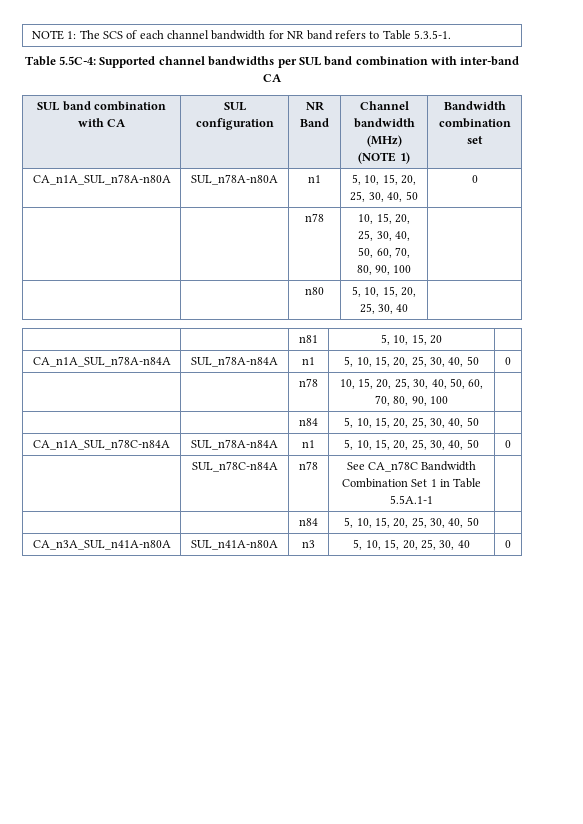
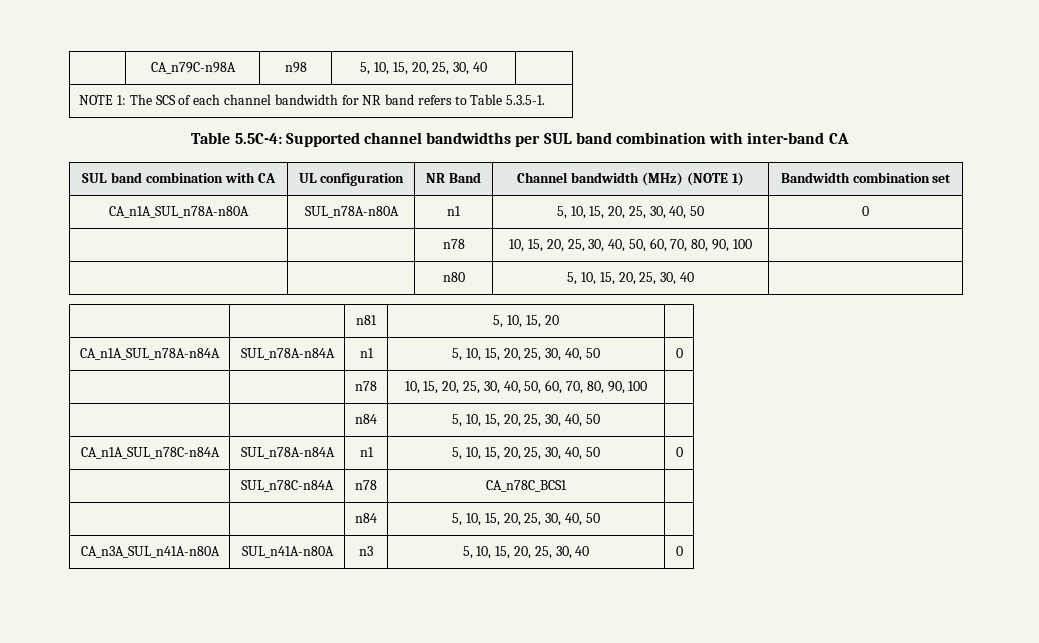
+ | CA_n79C-n98A | n98 | 5, 10, 15, 20, 25, 30, 40 |
- SUL band combination with CA | SUL configuration | NR Band | Channel bandwidth (MHz) (NOTE 1) | Bandwidth combination set
+ SUL band combination with CA | UL configuration | NR Band | Channel bandwidth (MHz) (NOTE 1) | Bandwidth combination set
- | SUL_n78C-n84A | n78 | See CA_n78C Bandwidth Combination Set 1 in Table 5.5A.1-1 |
+ | SUL_n78C-n84A | n78 | CA_n78C_BCS1 |

